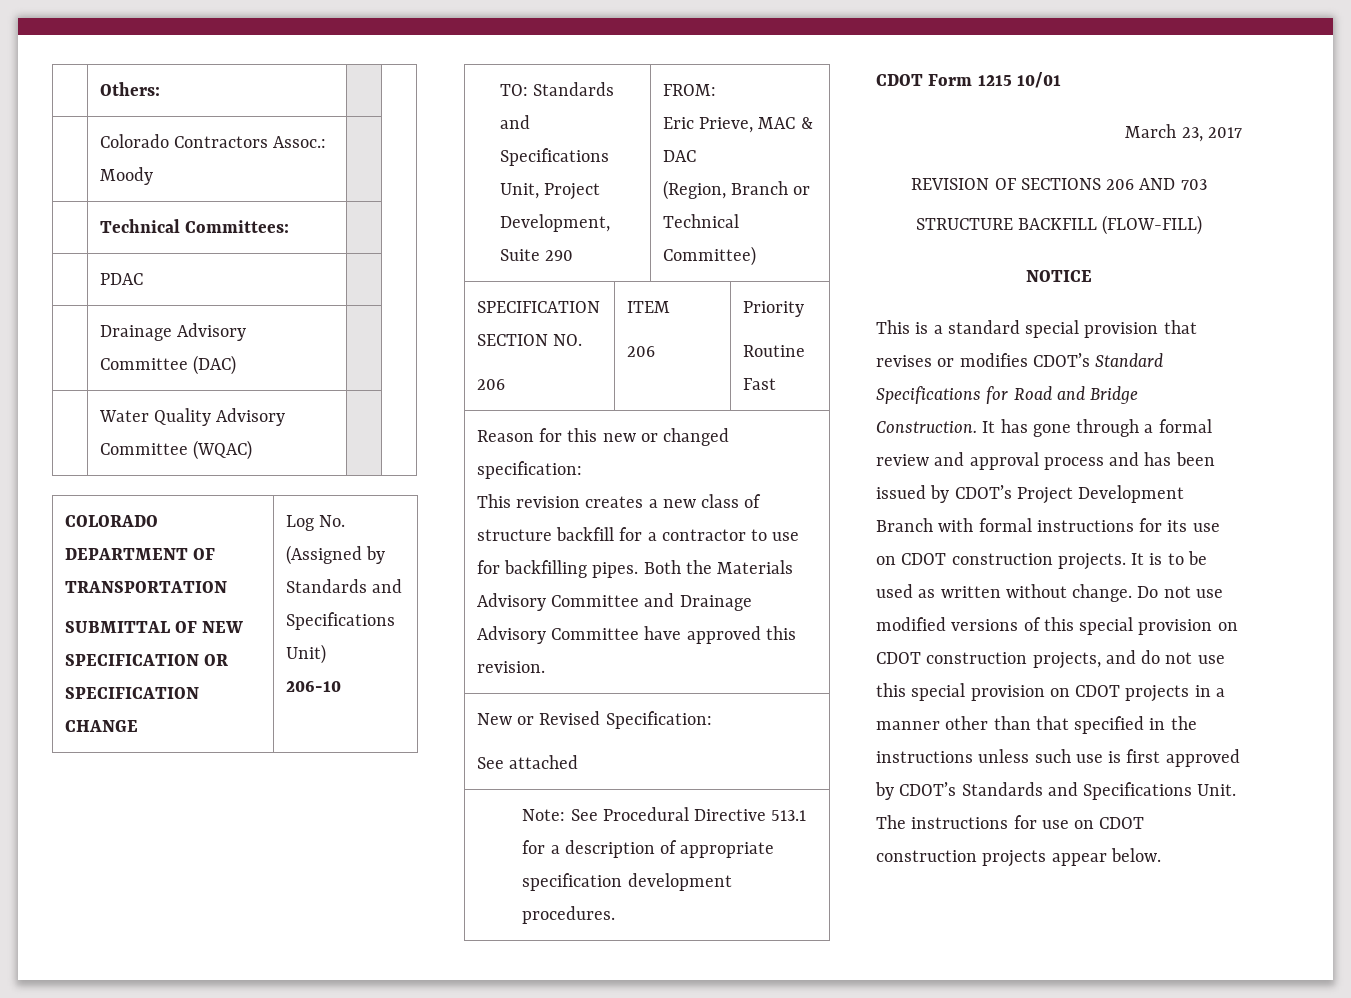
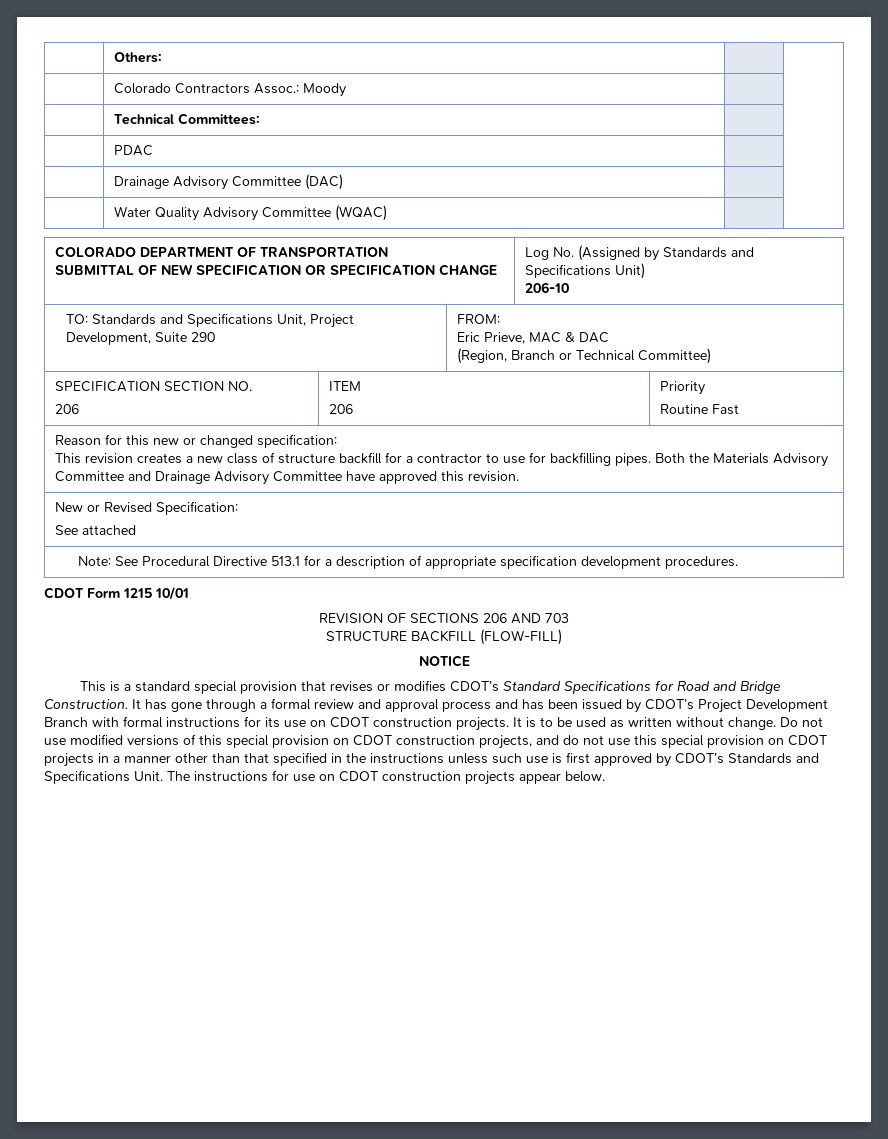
- March 23, 2017

